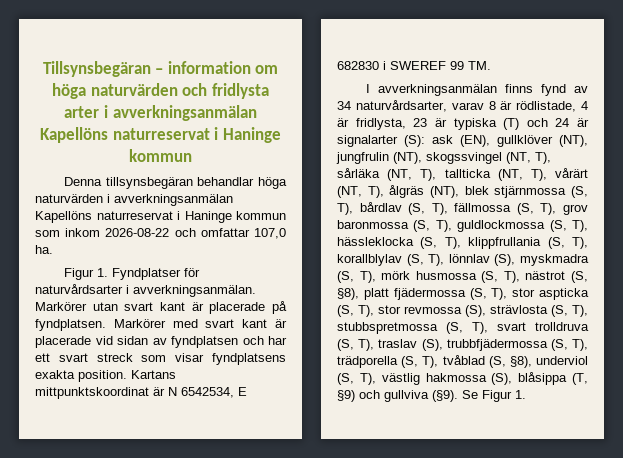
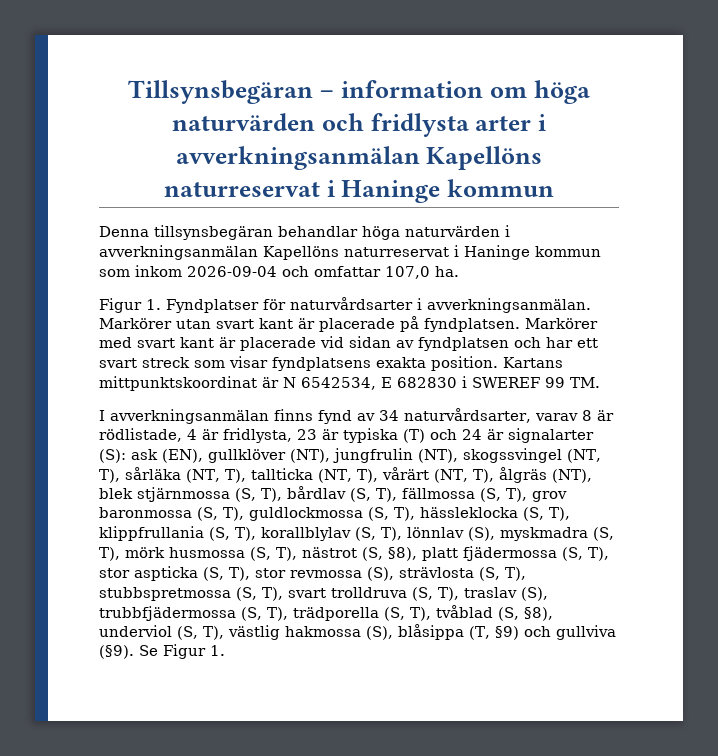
- Denna tillsynsbegäran behandlar höga naturvärden i avverkningsanmälan Kapellöns naturreservat i Haninge kommun som inkom 2026-08-22 och omfattar 107,0 ha.
+ Denna tillsynsbegäran behandlar höga naturvärden i avverkningsanmälan Kapellöns naturreservat i Haninge kommun som inkom 2026-09-04 och omfattar 107,0 ha.

